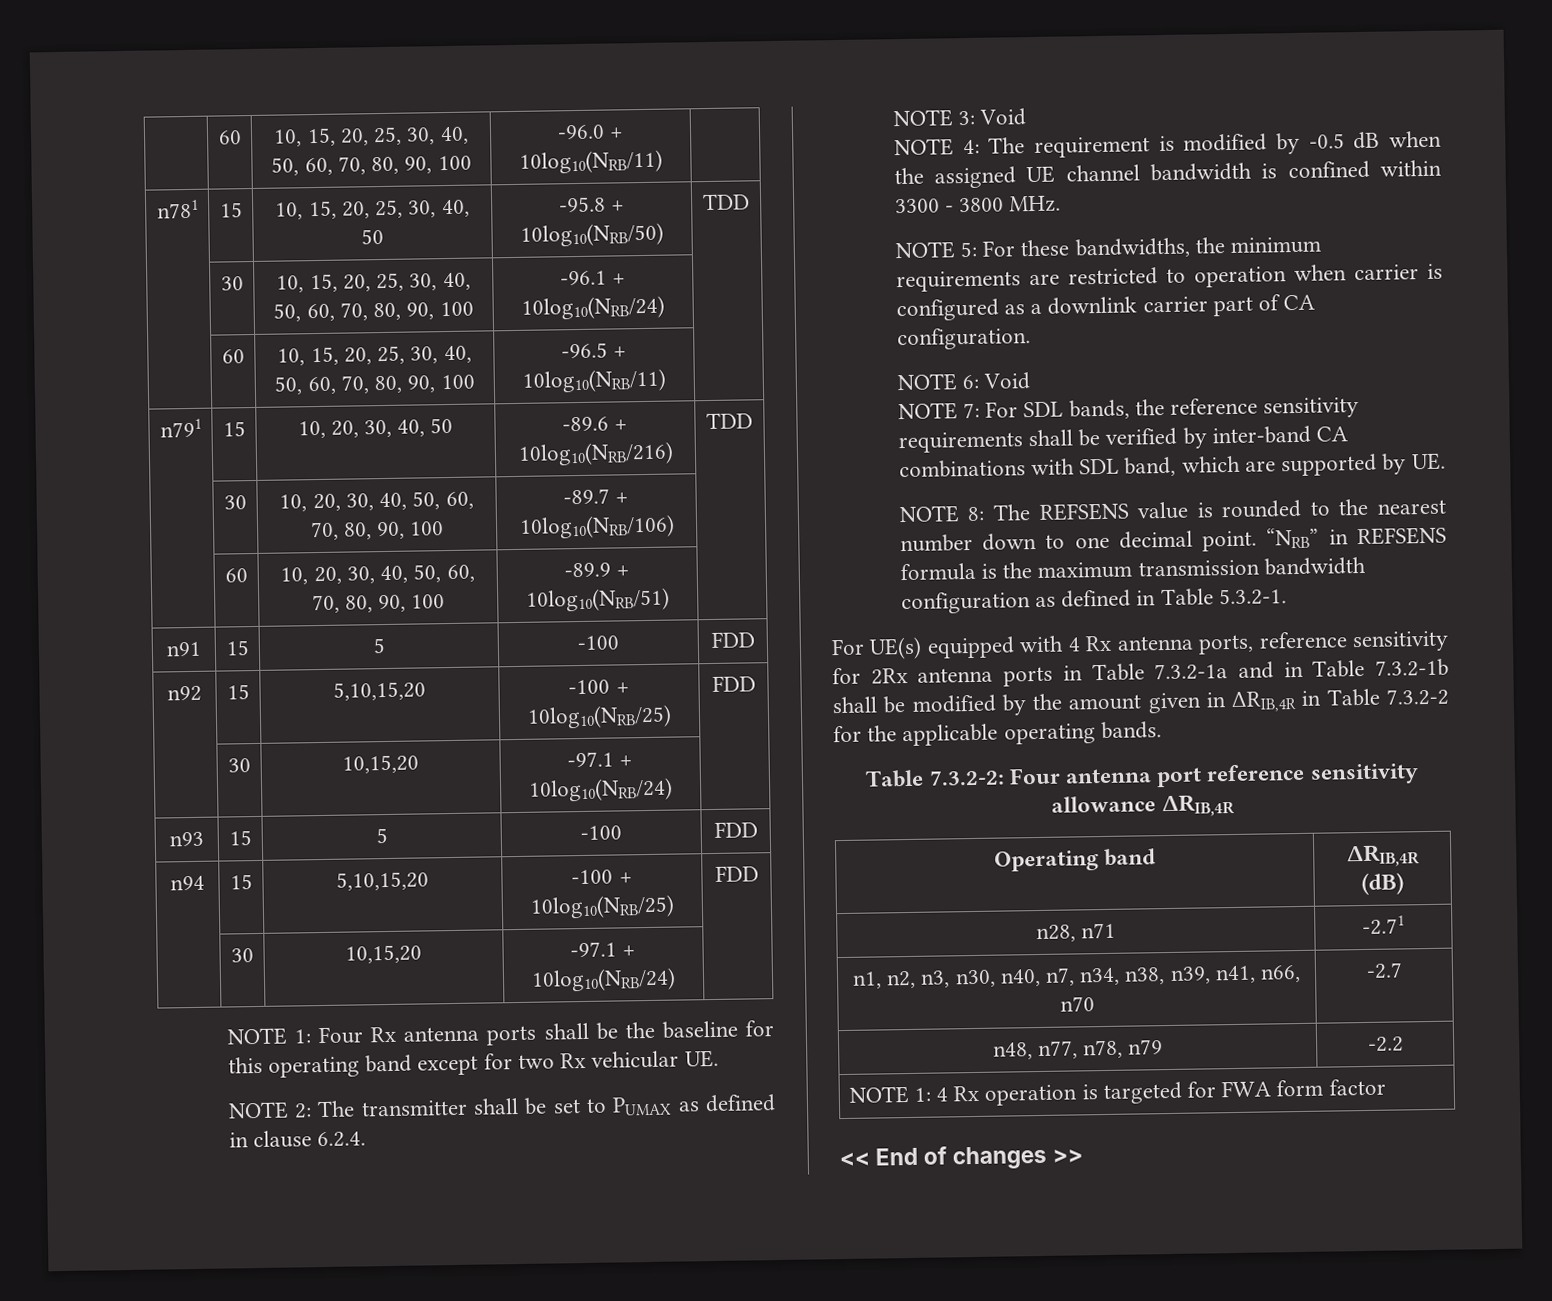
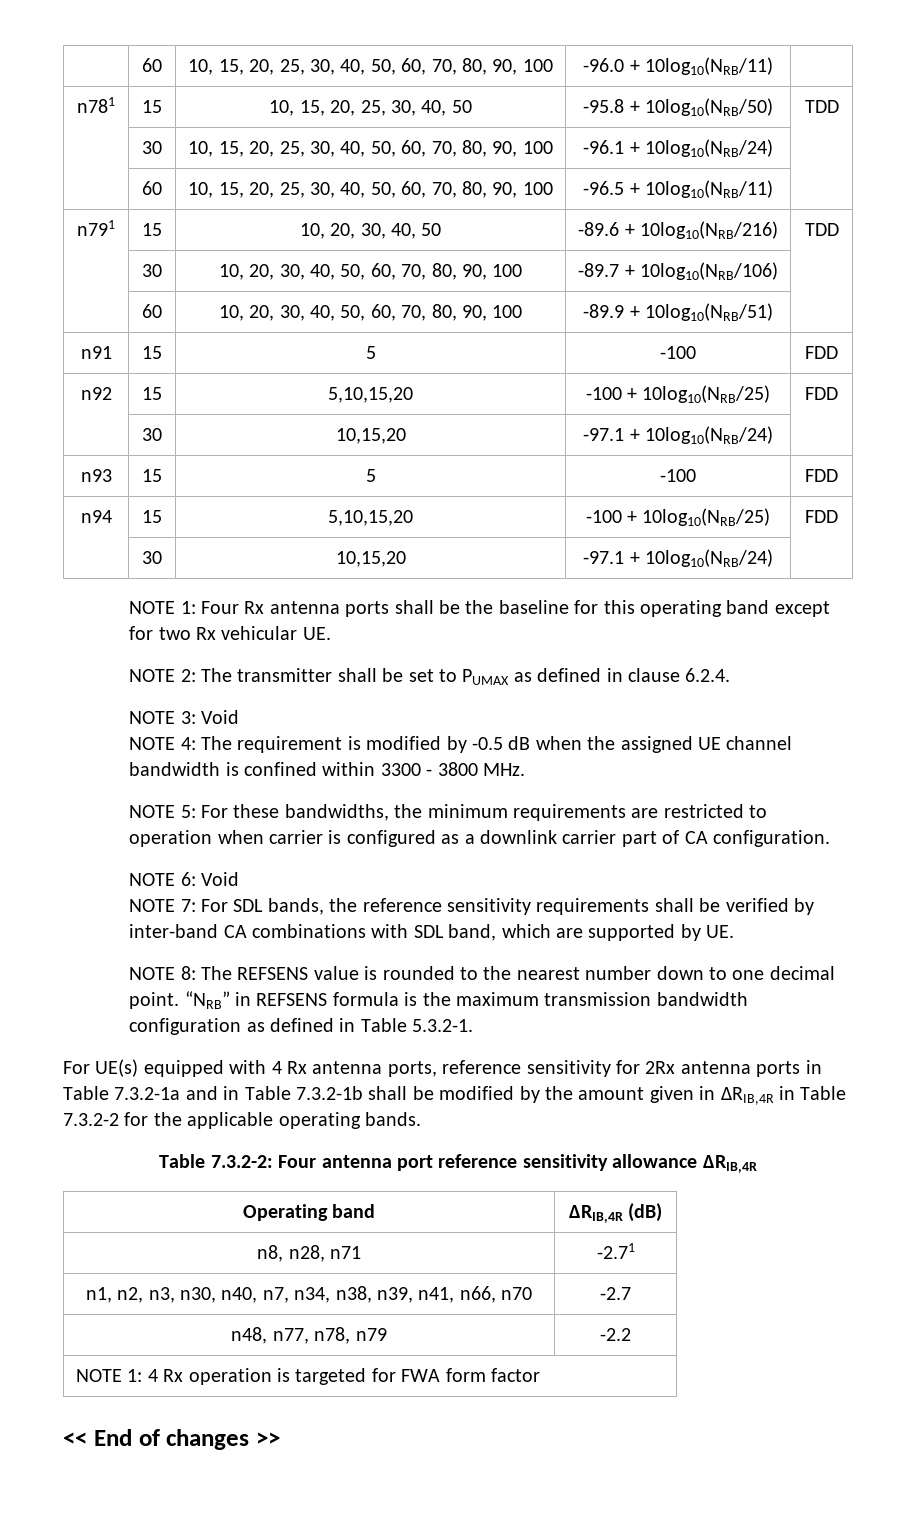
- n28, n71 | -2.71
+ n8, n28, n71 | -2.71

